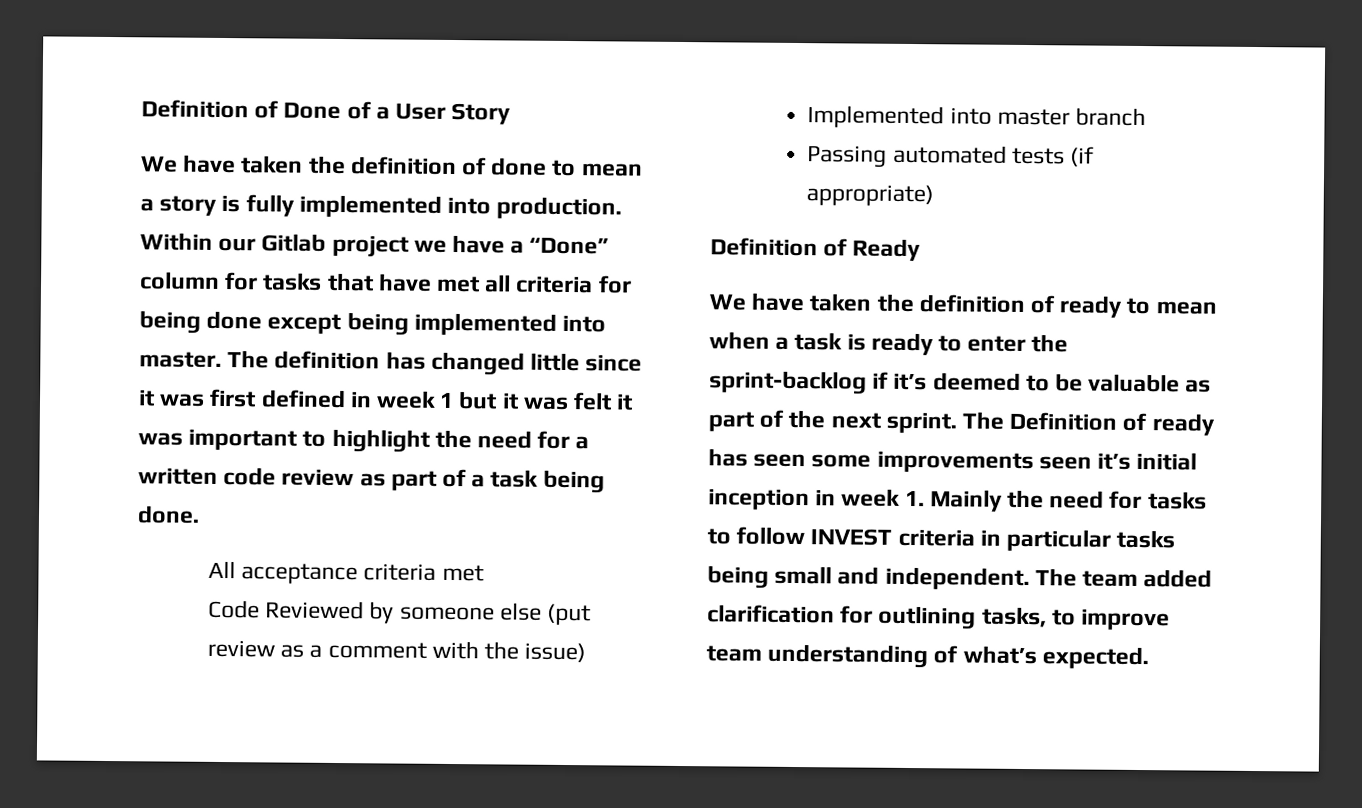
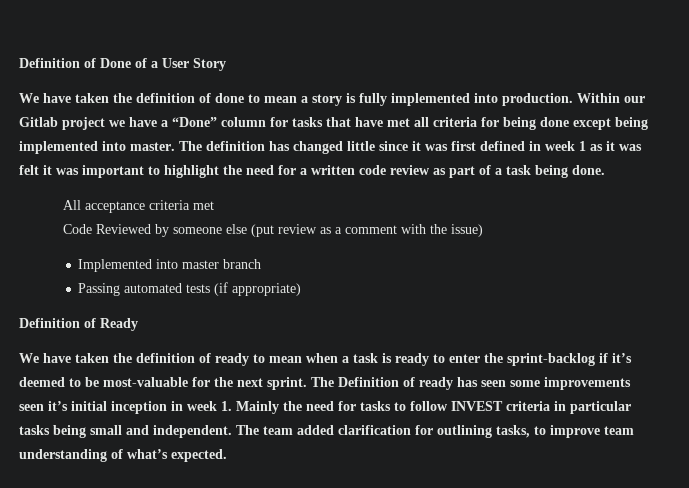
- The definition has changed little since it was first defined in week 1 but it was felt it was important to highlight the need for a written code review as part of a task being done.
+ The definition has changed little since it was first defined in week 1 as it was felt it was important to highlight the need for a written code review as part of a task being done.
- We have taken the definition of ready to mean when a task is ready to enter the sprint-backlog if it’s deemed to be valuable as part of the next sprint.
+ We have taken the definition of ready to mean when a task is ready to enter the sprint-backlog if it’s deemed to be most-valuable for the next sprint.

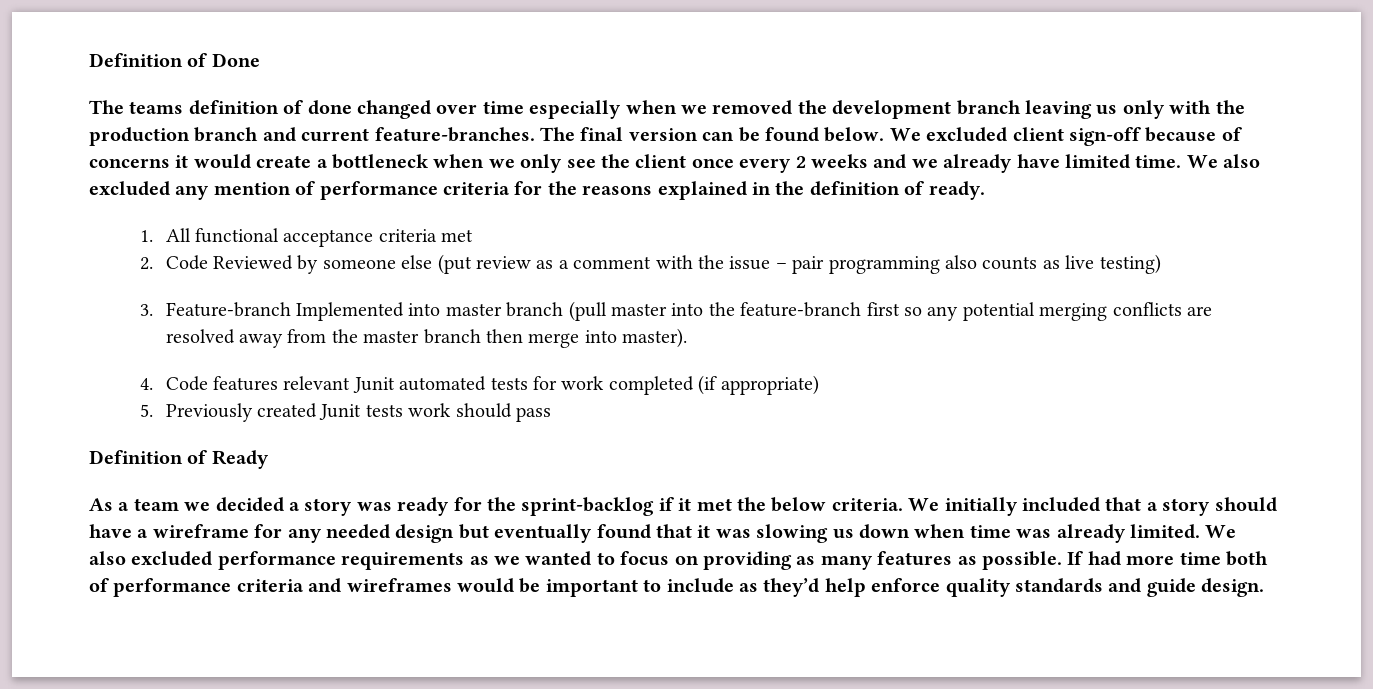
- Definition of Done of a User Story
- We have taken the definition of done to mean a story is fully implemented into production. Within our Gitlab project we have a “Done” column for tasks that have met all criteria for being done except being implemented into master. The definition has changed little since it was first defined in week 1 as it was felt it was important to highlight the need for a written code review as part of a task being done.
- All acceptance criteria met
+ Definition of Done
+ The teams definition of done changed over time especially when we removed the development branch leaving us only with the production branch and current feature-branches. The final version can be found below. We excluded client sign-off because of concerns it would create a bottleneck when we only see the client once every 2 weeks and we already have limited time. We also excluded any mention of performance criteria for the reasons explained in the definition of ready.
+ 1. All functional acceptance criteria met
- Code Reviewed by someone else (put review as a comment with the issue)
- Implemented into master branch
- Passing automated tests (if appropriate)
+ 2. Code Reviewed by someone else (put review as a comment with the issue – pair programming also counts as live testing)
+ 3. Feature-branch Implemented into master branch (pull master into the feature-branch first so any potential merging conflicts are resolved away from the master branch then merge into master).
+ 4. Code features relevant Junit automated tests for work completed (if appropriate)
+ 5. Previously created Junit tests work should pass
  Definition of Ready
- We have taken the definition of ready to mean when a task is ready to enter the sprint-backlog if it’s deemed to be most-valuable for the next sprint. The Definition of ready has seen some improvements seen it’s initial inception in week 1. Mainly the need for tasks to follow INVEST criteria in particular tasks being small and independent. The team added clarification for outlining tasks, to improve team understanding of what’s expected.
+ As a team we decided a story was ready for the sprint-backlog if it met the below criteria. We initially included that a story should have a wireframe for any needed design but eventually found that it was slowing us down when time was already limited. We also excluded performance requirements as we wanted to focus on providing as many features as possible. If had more time both of performance criteria and wireframes would be important to include as they’d help enforce quality standards and guide design.

